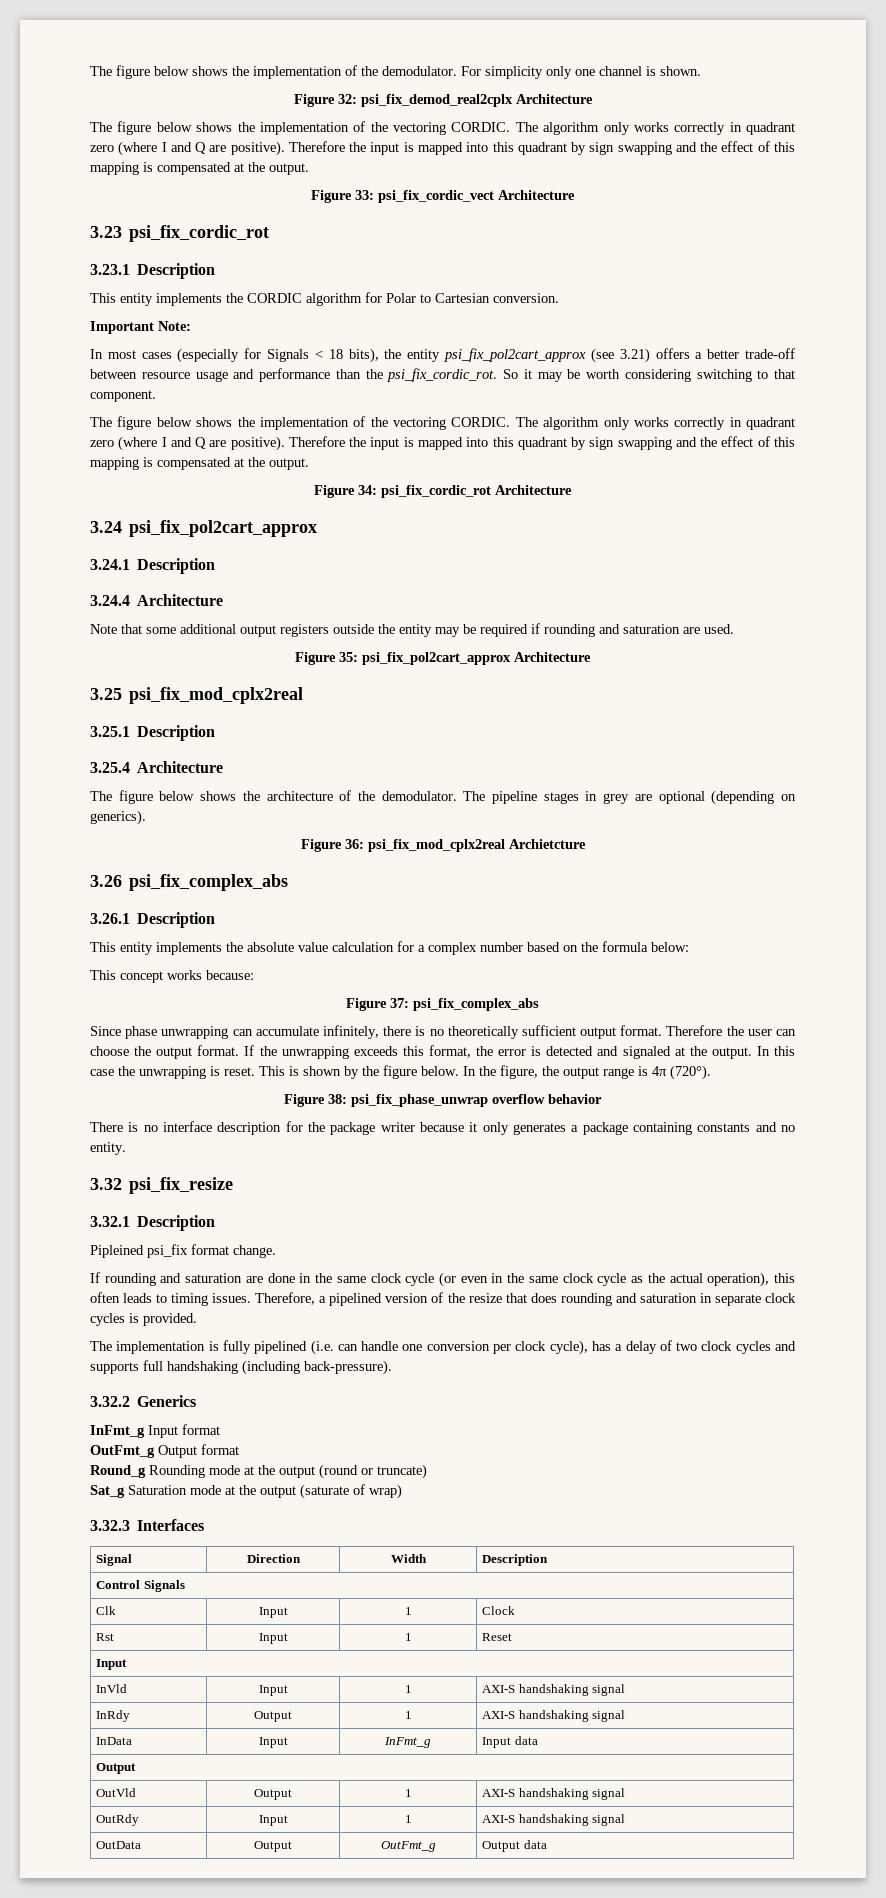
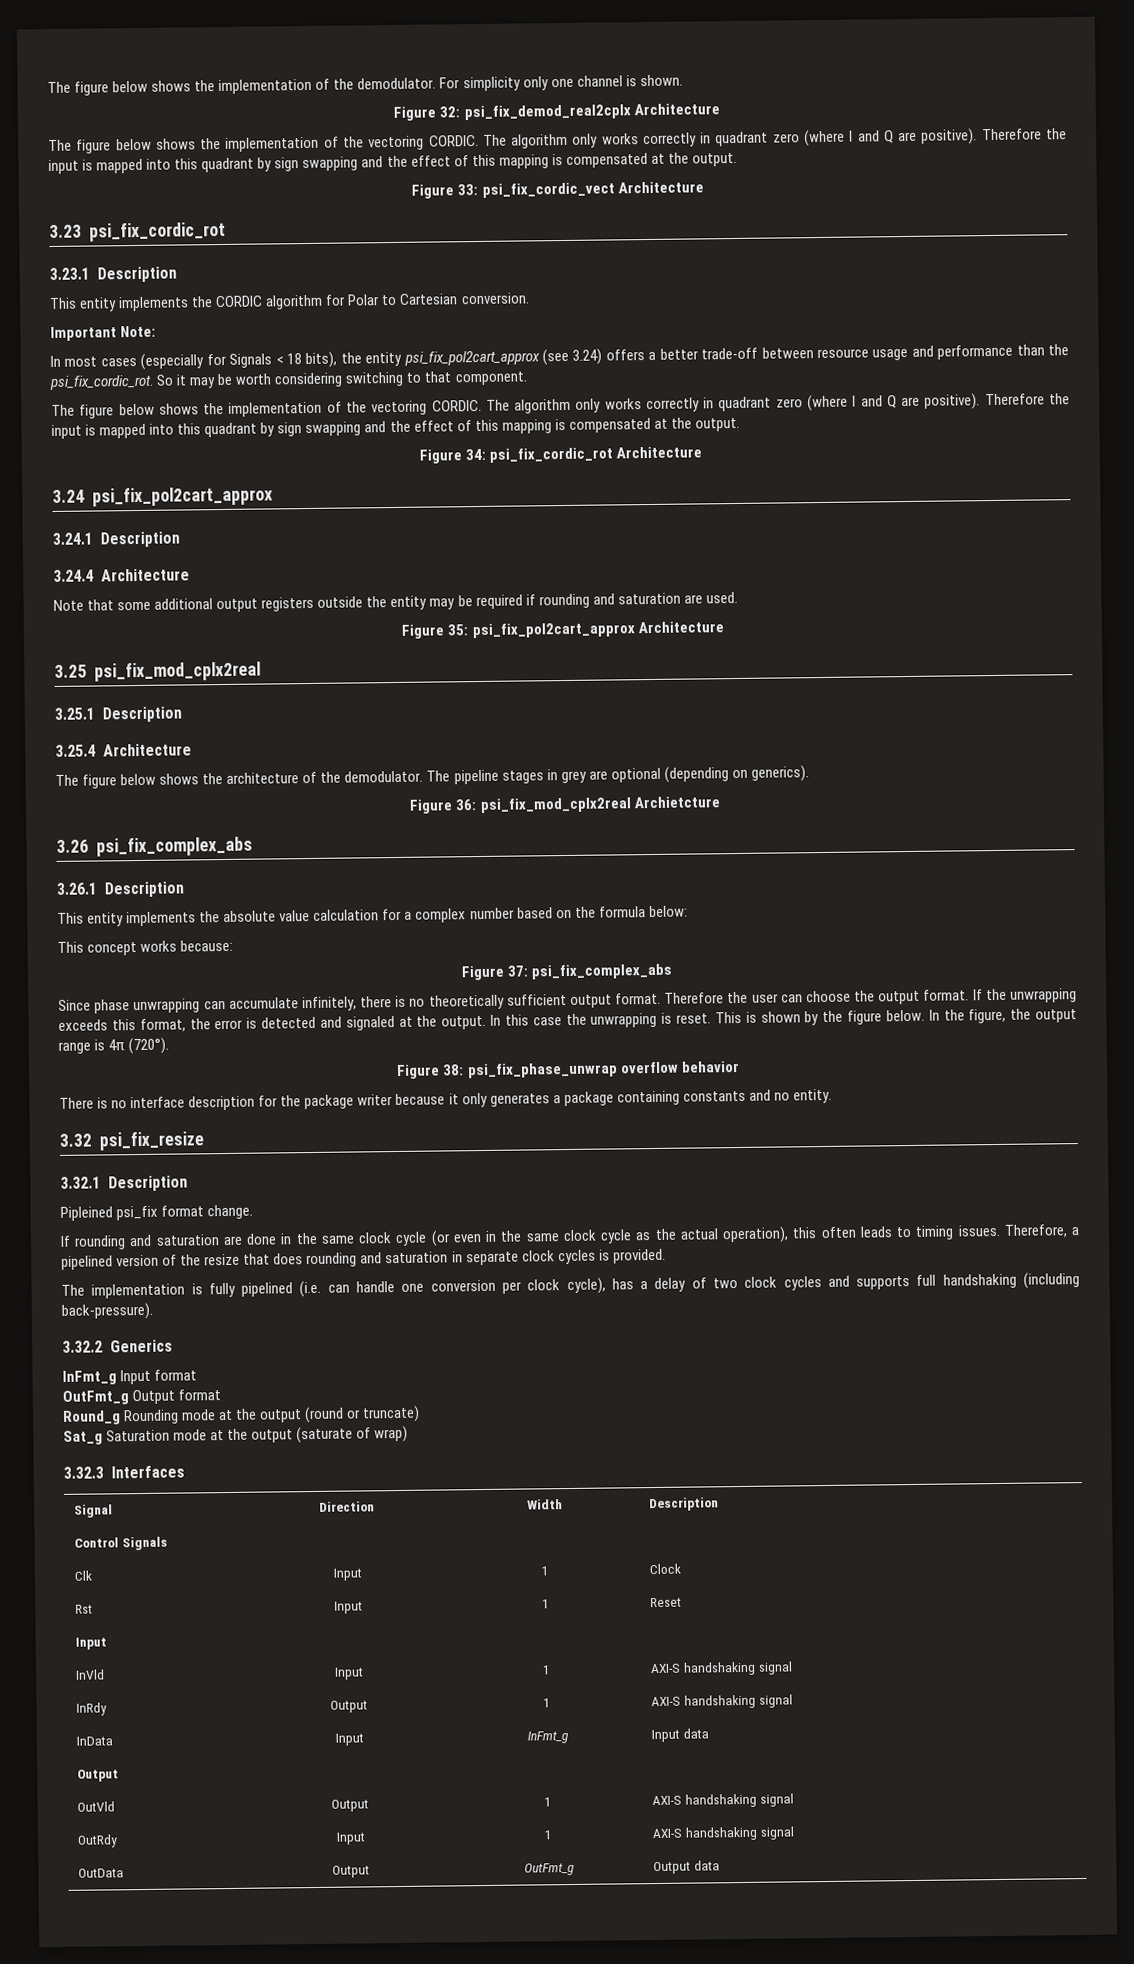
- In most cases (especially for Signals < 18 bits), the entity psi_fix_pol2cart_approx (see 3.21) offers a better trade-off between resource usage and performance than the psi_fix_cordic_rot.
+ In most cases (especially for Signals < 18 bits), the entity psi_fix_pol2cart_approx (see 3.24) offers a better trade-off between resource usage and performance than the psi_fix_cordic_rot.

